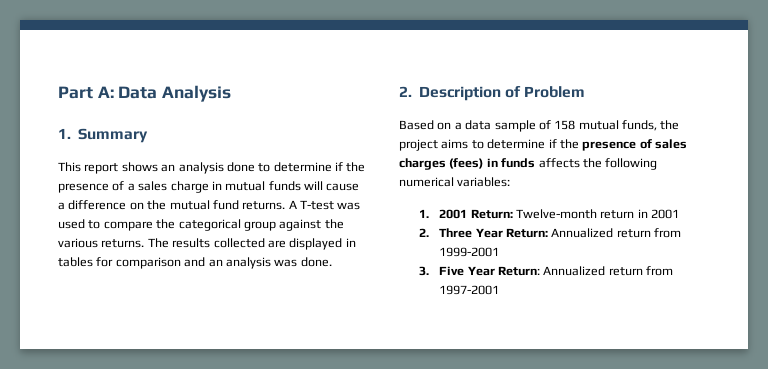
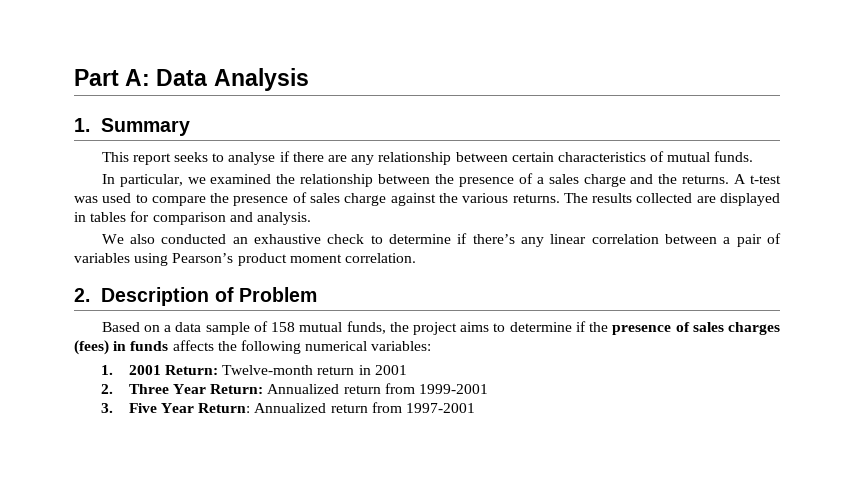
- This report shows an analysis done to determine if the presence of a sales charge in mutual funds will cause a difference on the mutual fund returns.
+ This report seeks to analyse if there are any relationship between certain characteristics of mutual funds.
+ In particular, we examined the relationship between the presence of a sales charge and the returns.
- A T-test was used to compare the categorical group against the various returns.
+ A t-test was used to compare the presence of sales charge against the various returns.
- The results collected are displayed in tables for comparison and an analysis was done.
+ The results collected are displayed in tables for comparison and analysis.
+ We also conducted an exhaustive check to determine if there’s any linear correlation between a pair of variables using Pearson’s product moment correlation.

